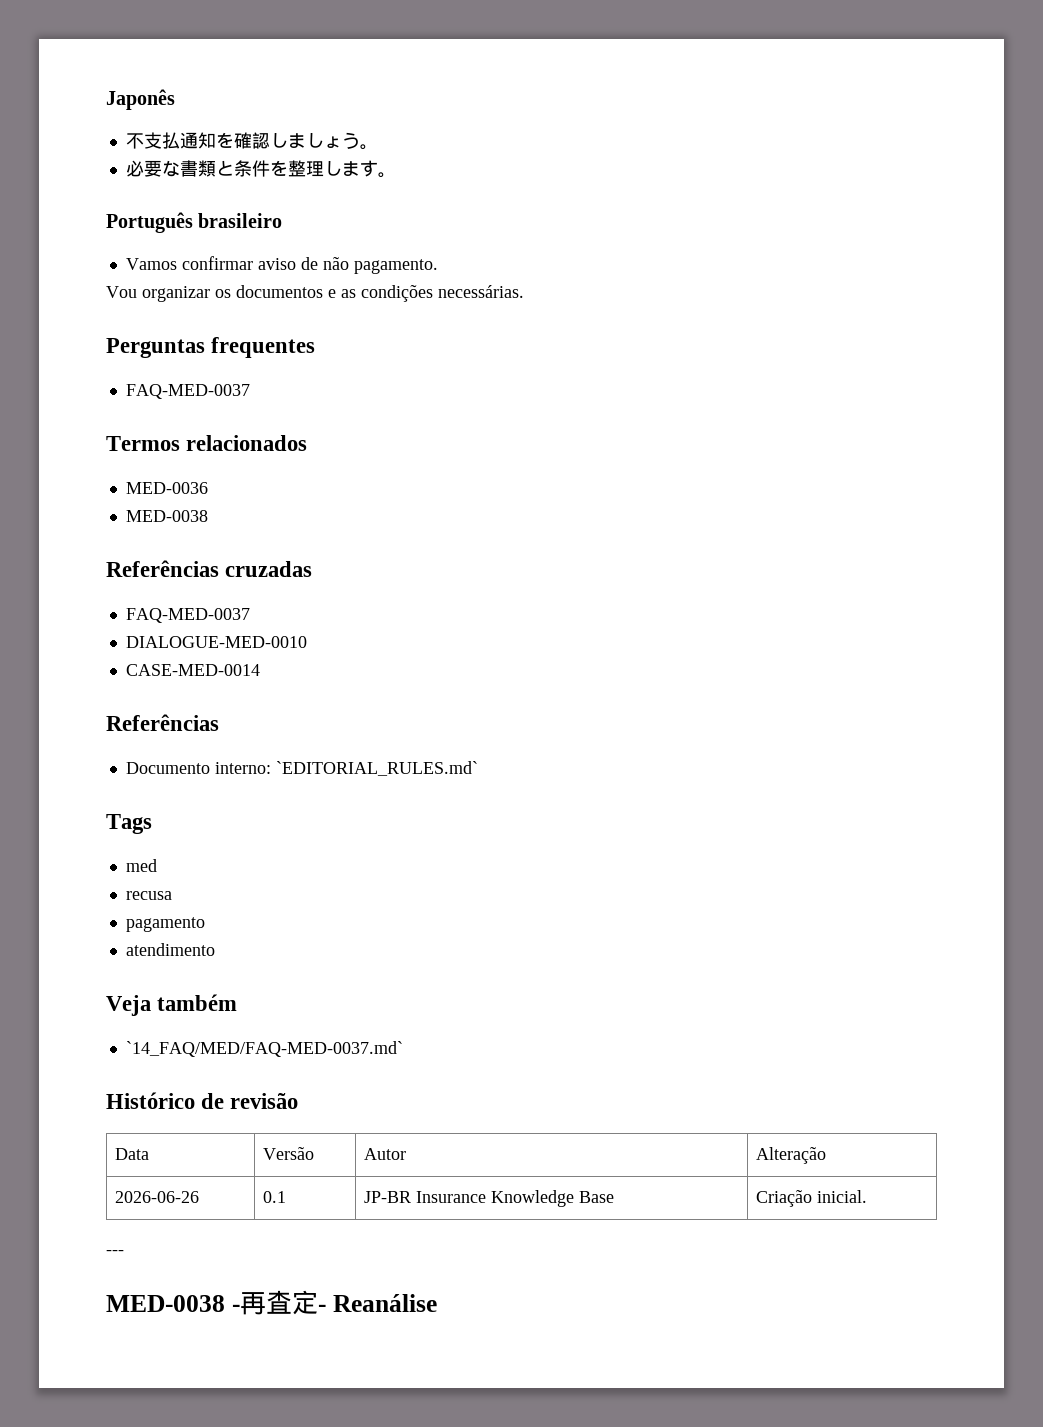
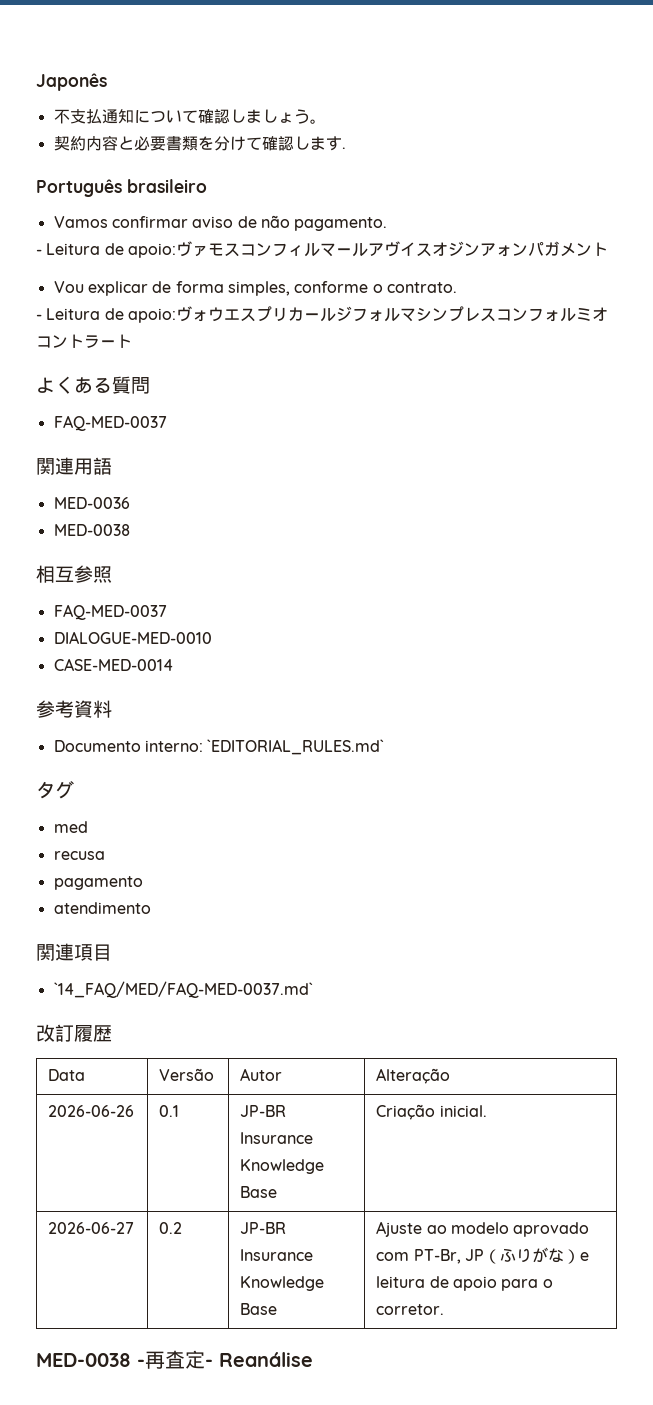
- 不支払通知を確認しましょう。
+ 不支払通知について確認しましょう。
- 必要な書類と条件を整理します。
+ 契約内容と必要書類を分けて確認します.
- Vou organizar os documentos e as condições necessárias.
- Perguntas frequentes
+ - Leitura de apoio:ヴァモスコンフィルマールアヴイスオジンアォンパガメント
+ Vou explicar de forma simples, conforme o contrato.
+ - Leitura de apoio:ヴォウエスプリカールジフォルマシンプレスコンフォルミオコントラート
+ よくある質問
  FAQ-MED-0037
- Termos relacionados
+ 関連用語
- Referências cruzadas
+ 相互参照
  CASE-MED-0014
- Referências
+ 参考資料
- Tags
+ タグ
- Veja também
+ 関連項目
- Histórico de revisão
+ 改訂履歴
- ---
+ 2026-06-27 | 0.2 | JP-BR Insurance Knowledge Base | Ajuste ao modelo aprovado com PT-Br, JP（ふりがな）e leitura de apoio para o corretor.

